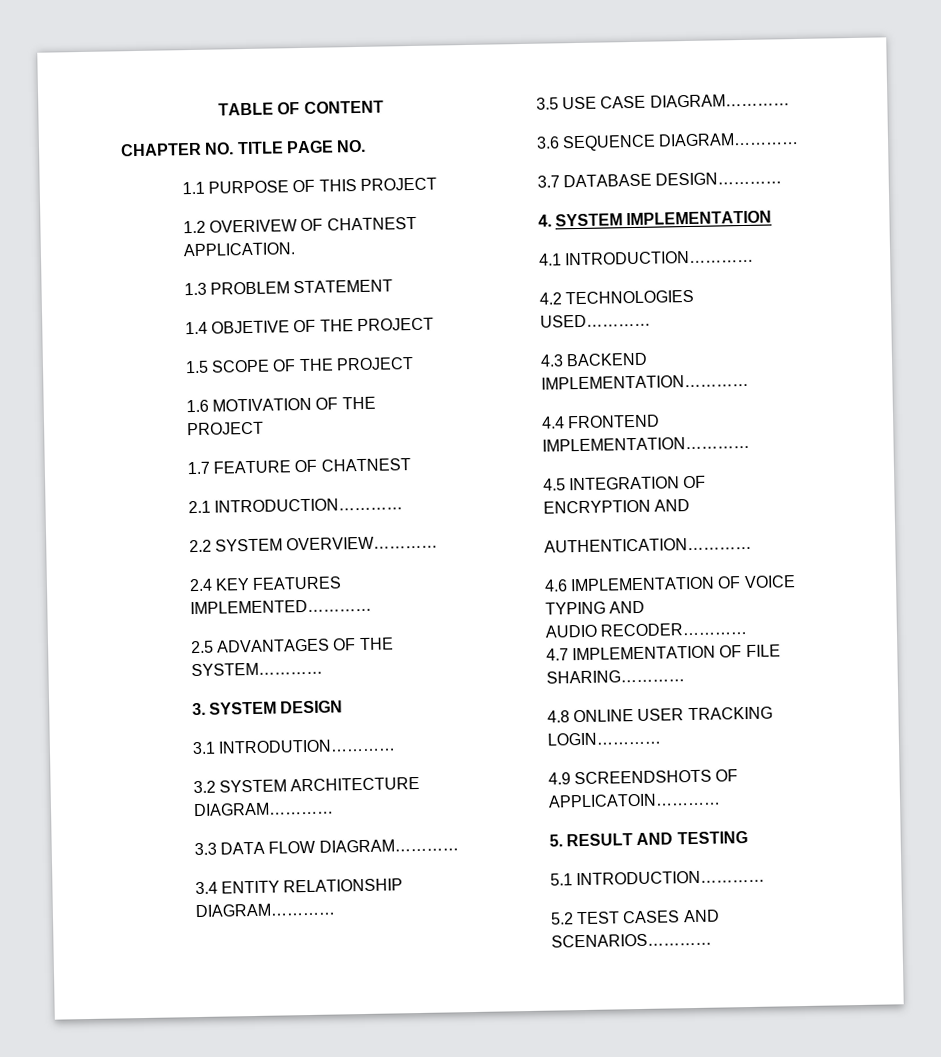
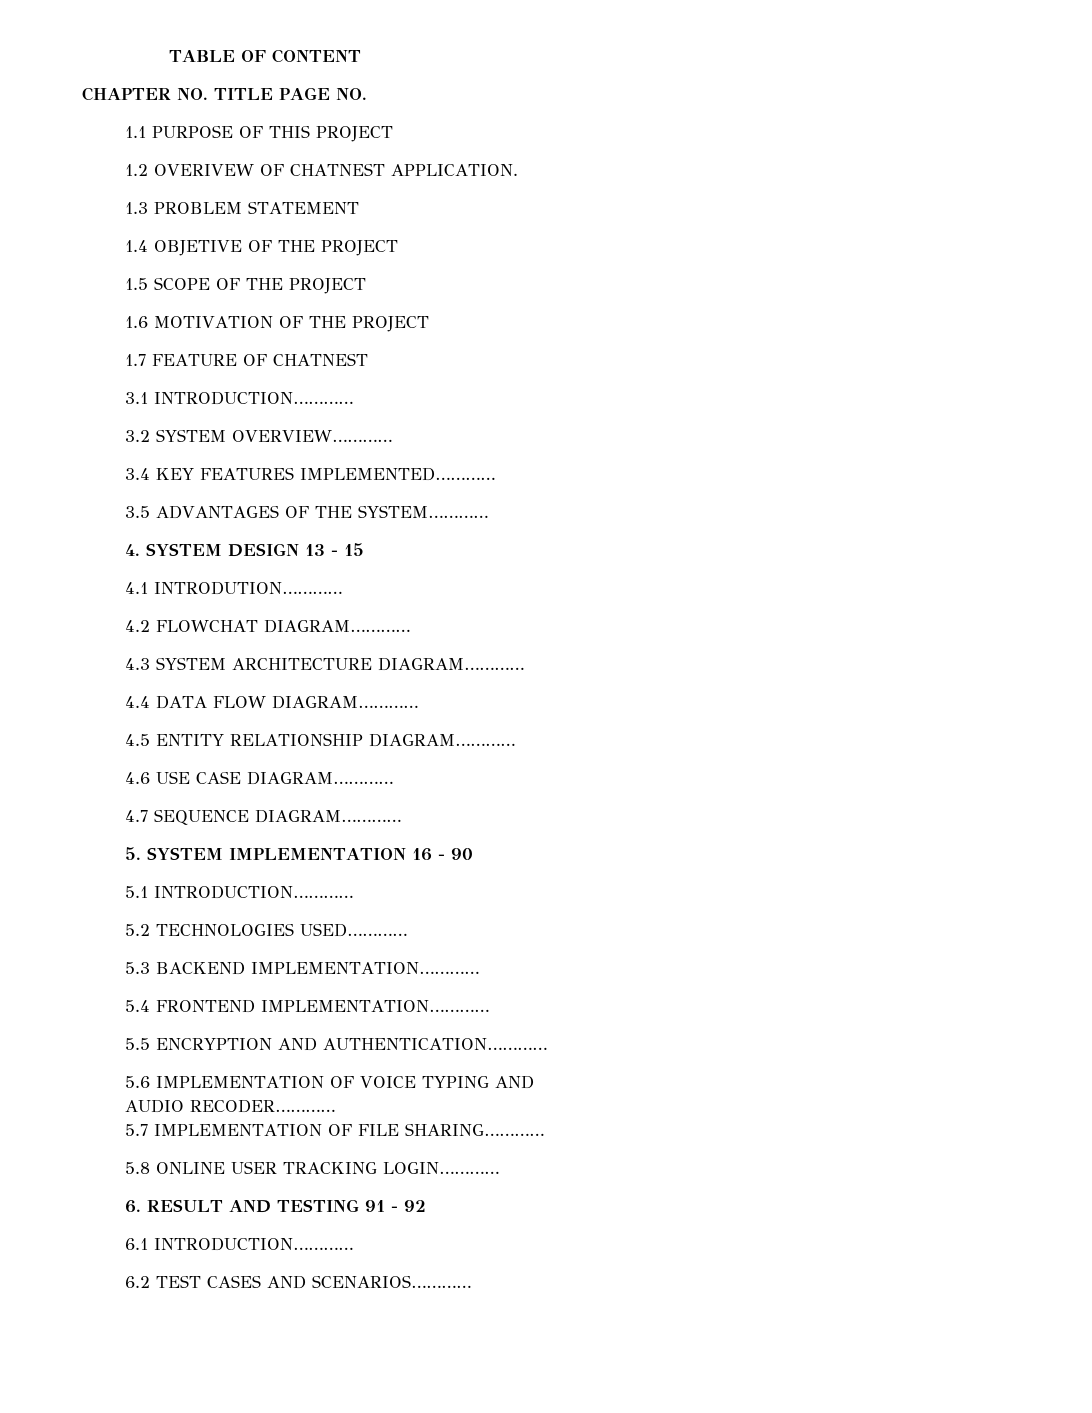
- 2.1 INTRODUCTION…………
- 2.2 SYSTEM OVERVIEW…………
+ 3.1 INTRODUCTION…………
+ 3.2 SYSTEM OVERVIEW…………
- 2.4 KEY FEATURES IMPLEMENTED…………
+ 3.4 KEY FEATURES IMPLEMENTED…………
- 2.5 ADVANTAGES OF THE SYSTEM…………
+ 3.5 ADVANTAGES OF THE SYSTEM…………
- 3. SYSTEM DESIGN
- 3.1 INTRODUTION…………
- 3.2 SYSTEM ARCHITECTURE DIAGRAM…………
+ 4. SYSTEM DESIGN 13 - 15
+ 4.1 INTRODUTION…………
+ 4.2 FLOWCHAT DIAGRAM…………
+ 4.3 SYSTEM ARCHITECTURE DIAGRAM…………
- 3.3 DATA FLOW DIAGRAM…………
+ 4.4 DATA FLOW DIAGRAM…………
- 3.4 ENTITY RELATIONSHIP DIAGRAM…………
+ 4.5 ENTITY RELATIONSHIP DIAGRAM…………
- 3.5 USE CASE DIAGRAM…………
+ 4.6 USE CASE DIAGRAM…………
- 3.6 SEQUENCE DIAGRAM…………
+ 4.7 SEQUENCE DIAGRAM…………
- 3.7 DATABASE DESIGN…………
- 4. SYSTEM IMPLEMENTATION
- 4.1 INTRODUCTION…………
- 4.2 TECHNOLOGIES USED…………
+ 5. SYSTEM IMPLEMENTATION 16 - 90
+ 5.1 INTRODUCTION…………
+ 5.2 TECHNOLOGIES USED…………
- 4.3 BACKEND IMPLEMENTATION…………
+ 5.3 BACKEND IMPLEMENTATION…………
- 4.4 FRONTEND IMPLEMENTATION…………
+ 5.4 FRONTEND IMPLEMENTATION…………
- 4.5 INTEGRATION OF ENCRYPTION AND
- AUTHENTICATION…………
+ 5.5 ENCRYPTION AND AUTHENTICATION…………
- 4.6 IMPLEMENTATION OF VOICE TYPING AND
+ 5.6 IMPLEMENTATION OF VOICE TYPING AND
- 4.7 IMPLEMENTATION OF FILE SHARING…………
+ 5.7 IMPLEMENTATION OF FILE SHARING…………
- 4.8 ONLINE USER TRACKING LOGIN…………
+ 5.8 ONLINE USER TRACKING LOGIN…………
- 4.9 SCREENDSHOTS OF APPLICATOIN…………
- 5. RESULT AND TESTING
- 5.1 INTRODUCTION…………
- 5.2 TEST CASES AND SCENARIOS…………
+ 6. RESULT AND TESTING 91 - 92
+ 6.1 INTRODUCTION…………
+ 6.2 TEST CASES AND SCENARIOS…………

